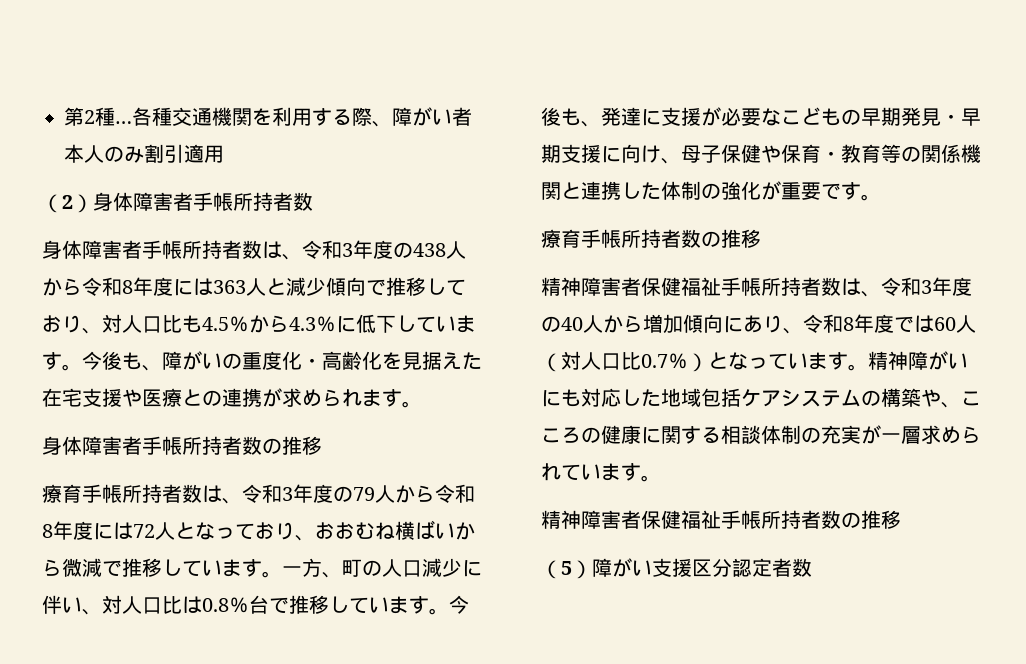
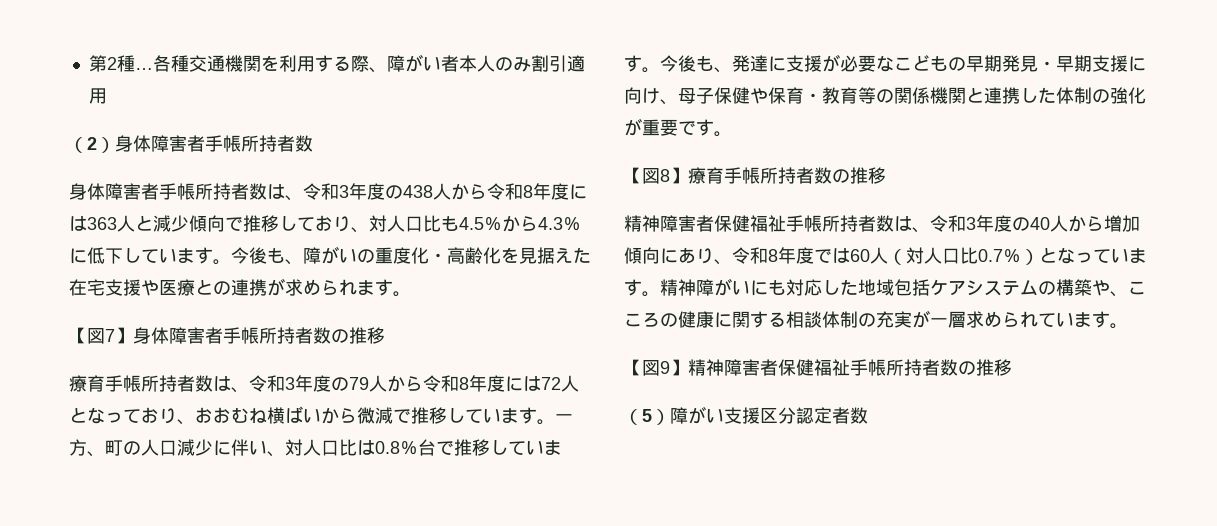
- 身体障害者手帳所持者数の推移
+ 【図7】身体障害者手帳所持者数の推移
- 療育手帳所持者数の推移
+ 【図8】療育手帳所持者数の推移
- 精神障害者保健福祉手帳所持者数の推移
+ 【図9】精神障害者保健福祉手帳所持者数の推移

